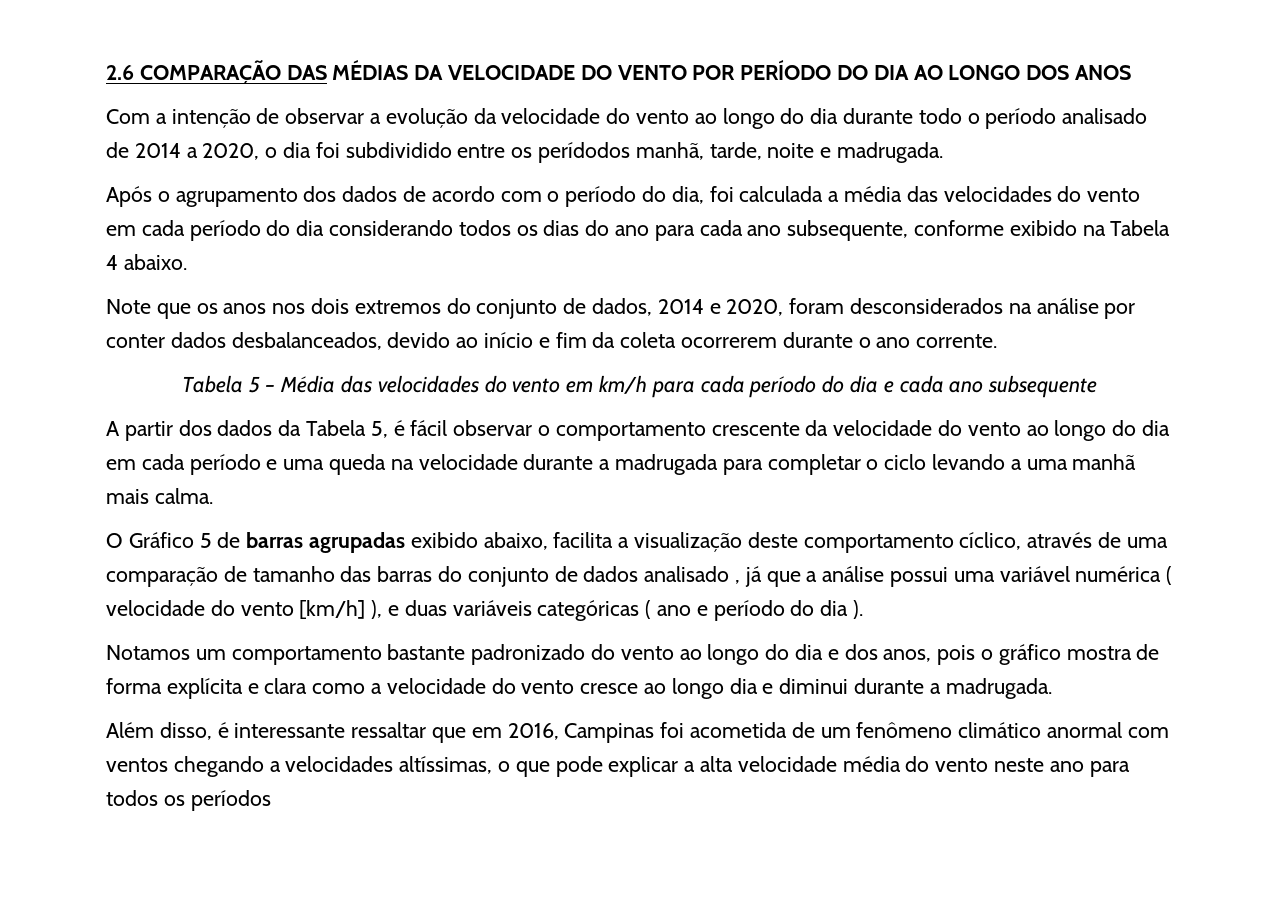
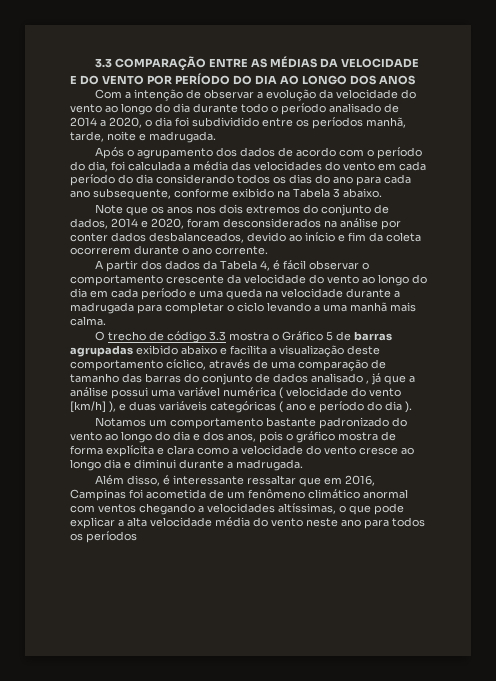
- 2.6 COMPARAÇÃO DAS MÉDIAS DA VELOCIDADE DO VENTO POR PERÍODO DO DIA AO LONGO DOS ANOS
+ 3.3 COMPARAÇÃO ENTRE AS MÉDIAS DA VELOCIDADE E DO VENTO POR PERÍODO DO DIA AO LONGO DOS ANOS
- Com a intenção de observar a evolução da velocidade do vento ao longo do dia durante todo o período analisado de 2014 a 2020, o dia foi subdividido entre os perídodos manhã, tarde, noite e madrugada.
+ Com a intenção de observar a evolução da velocidade do vento ao longo do dia durante todo o período analisado de 2014 a 2020, o dia foi subdividido entre os períodos manhã, tarde, noite e madrugada.
- Após o agrupamento dos dados de acordo com o período do dia, foi calculada a média das velocidades do vento em cada período do dia considerando todos os dias do ano para cada ano subsequente, conforme exibido na Tabela 4 abaixo.
+ Após o agrupamento dos dados de acordo com o período do dia, foi calculada a média das velocidades do vento em cada período do dia considerando todos os dias do ano para cada ano subsequente, conforme exibido na Tabela 3 abaixo.
- Tabela 5 – Média das velocidades do vento em km/h para cada período do dia e cada ano subsequente
- A partir dos dados da Tabela 5, é fácil observar o comportamento crescente da velocidade do vento ao longo do dia em cada período e uma queda na velocidade durante a madrugada para completar o ciclo levando a uma manhã mais calma.
+ A partir dos dados da Tabela 4, é fácil observar o comportamento crescente da velocidade do vento ao longo do dia em cada período e uma queda na velocidade durante a madrugada para completar o ciclo levando a uma manhã mais calma.
- O Gráfico 5 de barras agrupadas exibido abaixo, facilita a visualização deste comportamento cíclico, através de uma comparação de tamanho das barras do conjunto de dados analisado , já que a análise possui uma variável numérica ( velocidade do vento [km/h] ), e duas variáveis categóricas ( ano e período do dia ).
+ O trecho de código 3.3 mostra o Gráfico 5 de barras agrupadas exibido abaixo e facilita a visualização deste comportamento cíclico, através de uma comparação de tamanho das barras do conjunto de dados analisado , já que a análise possui uma variável numérica ( velocidade do vento [km/h] ), e duas variáveis categóricas ( ano e período do dia ).

